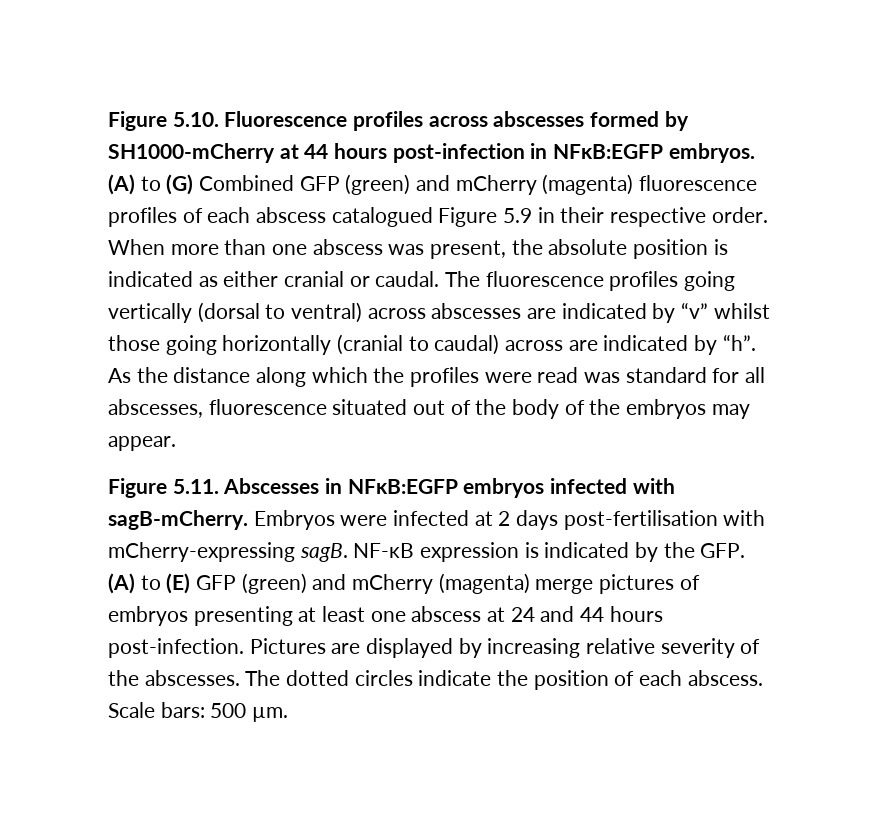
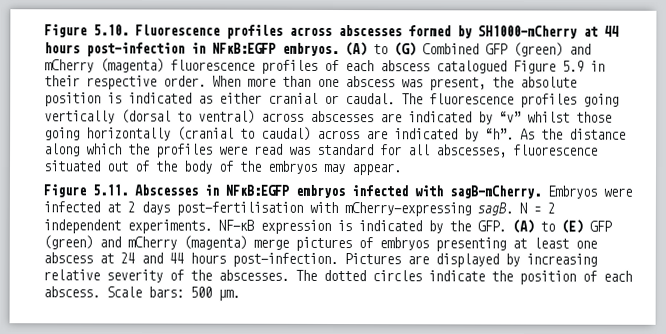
+ N = 2 independent experiments.

